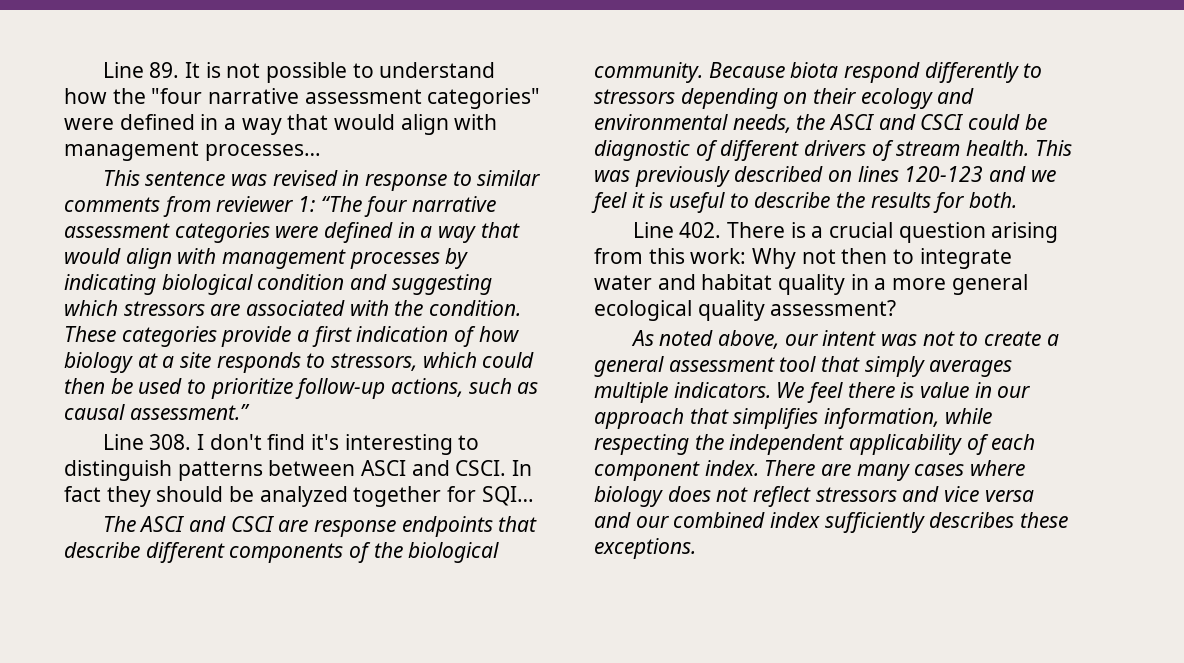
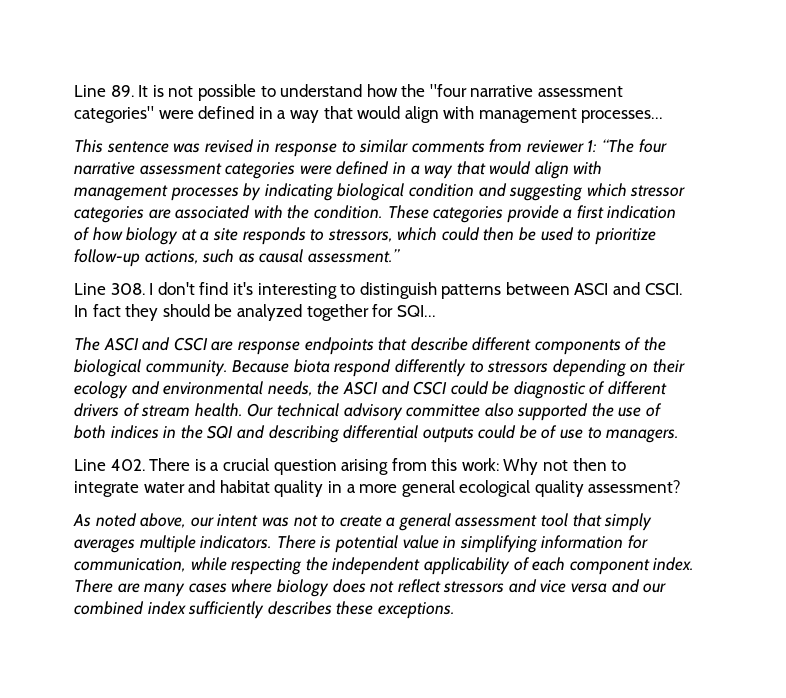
- This sentence was revised in response to similar comments from reviewer 1: “The four narrative assessment categories were defined in a way that would align with management processes by indicating biological condition and suggesting which stressors are associated with the condition.
+ This sentence was revised in response to similar comments from reviewer 1: “The four narrative assessment categories were defined in a way that would align with management processes by indicating biological condition and suggesting which stressor categories are associated with the condition.
- This was previously described on lines 120-123 and we feel it is useful to describe the results for both.
+ Our technical advisory committee also supported the use of both indices in the SQI and describing differential outputs could be of use to managers.
- We feel there is value in our approach that simplifies information, while respecting the independent applicability of each component index.
+ There is potential value in simplifying information for communication, while respecting the independent applicability of each component index.

